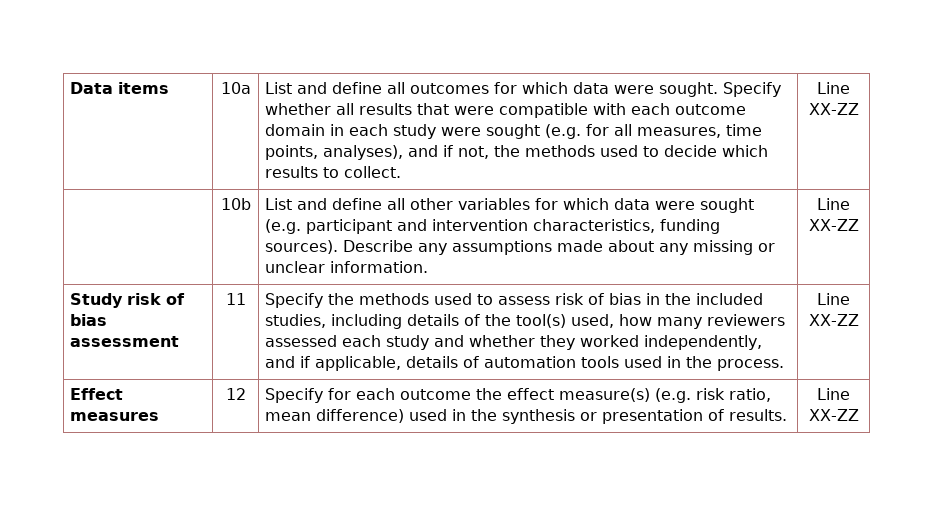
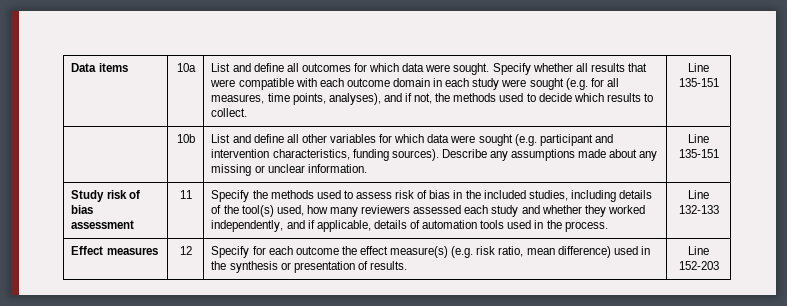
- Specify whether all results that were compatible with each outcome domain in each study were sought (e.g. for all measures, time points, analyses), and if not, the methods used to decide which results to collect. | Line XX-ZZ
+ Specify whether all results that were compatible with each outcome domain in each study were sought (e.g. for all measures, time points, analyses), and if not, the methods used to decide which results to collect. | Line 135-151
- | 10b | List and define all other variables for which data were sought (e.g. participant and intervention characteristics, funding sources). Describe any assumptions made about any missing or unclear information. | Line XX-ZZ
+ | 10b | List and define all other variables for which data were sought (e.g. participant and intervention characteristics, funding sources). Describe any assumptions made about any missing or unclear information. | Line 135-151
- Specify the methods used to assess risk of bias in the included studies, including details of the tool(s) used, how many reviewers assessed each study and whether they worked independently, and if applicable, details of automation tools used in the process. | Line XX-ZZ
+ Specify the methods used to assess risk of bias in the included studies, including details of the tool(s) used, how many reviewers assessed each study and whether they worked independently, and if applicable, details of automation tools used in the process. | Line 132-133
- Effect measures | 12 | Specify for each outcome the effect measure(s) (e.g. risk ratio, mean difference) used in the synthesis or presentation of results. | Line XX-ZZ
+ Effect measures | 12 | Specify for each outcome the effect measure(s) (e.g. risk ratio, mean difference) used in the synthesis or presentation of results. | Line 152-203

